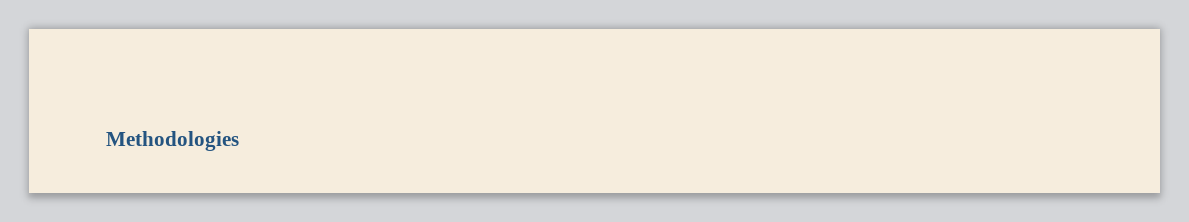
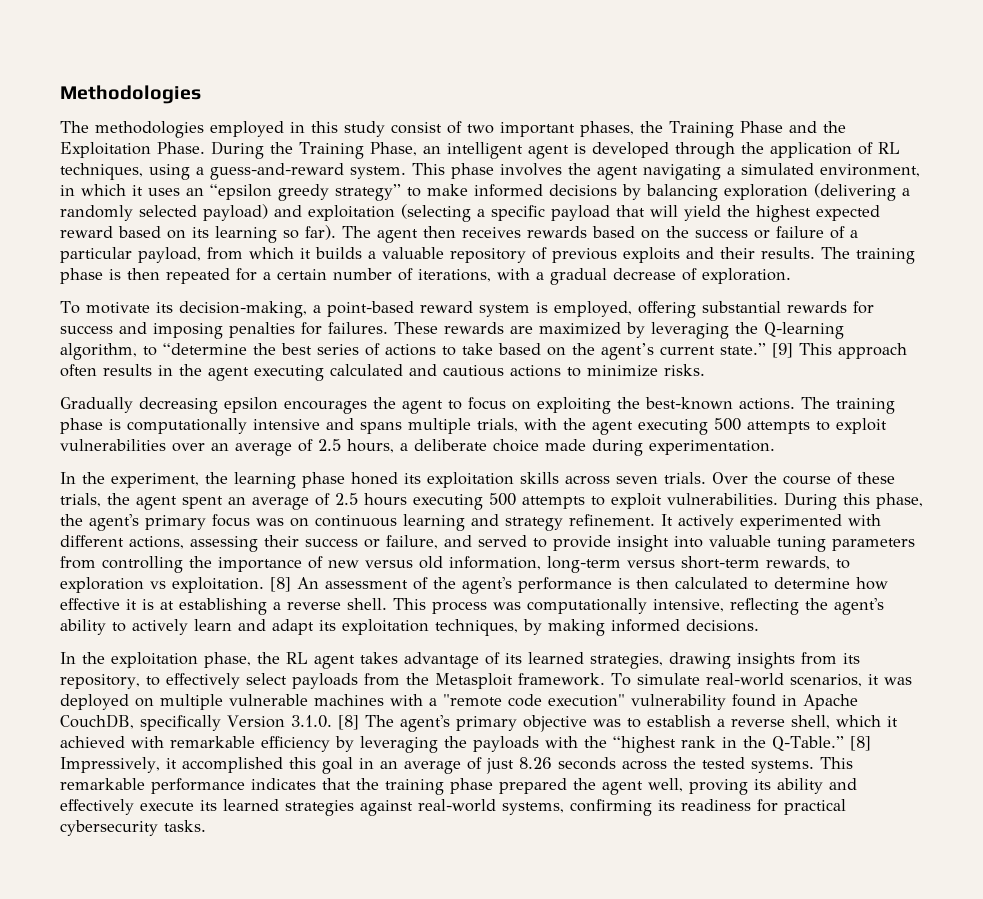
+ The methodologies employed in this study consist of two important phases, the Training Phase and the Exploitation Phase. During the Training Phase, an intelligent agent is developed through the application of RL techniques, using a guess-and-reward system. This phase involves the agent navigating a simulated environment, in which it uses an “epsilon greedy strategy” to make informed decisions by balancing exploration (delivering a randomly selected payload) and exploitation (selecting a specific payload that will yield the highest expected reward based on its learning so far). The agent then receives rewards based on the success or failure of a particular payload, from which it builds a valuable repository of previous exploits and their results. The training phase is then repeated for a certain number of iterations, with a gradual decrease of exploration.
+ To motivate its decision-making, a point-based reward system is employed, offering substantial rewards for success and imposing penalties for failures. These rewards are maximized by leveraging the Q-learning algorithm, to “determine the best series of actions to take based on the agent’s current state.” [9] This approach often results in the agent executing calculated and cautious actions to minimize risks.
+ Gradually decreasing epsilon encourages the agent to focus on exploiting the best-known actions. The training phase is computationally intensive and spans multiple trials, with the agent executing 500 attempts to exploit vulnerabilities over an average of 2.5 hours, a deliberate choice made during experimentation.
+ In the experiment, the learning phase honed its exploitation skills across seven trials. Over the course of these trials, the agent spent an average of 2.5 hours executing 500 attempts to exploit vulnerabilities. During this phase, the agent's primary focus was on continuous learning and strategy refinement. It actively experimented with different actions, assessing their success or failure, and served to provide insight into valuable tuning parameters from controlling the importance of new versus old information, long-term versus short-term rewards, to exploration vs exploitation. [8] An assessment of the agent's performance is then calculated to determine how effective it is at establishing a reverse shell. This process was computationally intensive, reflecting the agent's ability to actively learn and adapt its exploitation techniques, by making informed decisions.
+ In the exploitation phase, the RL agent takes advantage of its learned strategies, drawing insights from its repository, to effectively select payloads from the Metasploit framework. To simulate real-world scenarios, it was deployed on multiple vulnerable machines with a "remote code execution" vulnerability found in Apache CouchDB, specifically Version 3.1.0. [8] The agent's primary objective was to establish a reverse shell, which it achieved with remarkable efficiency by leveraging the payloads with the “highest rank in the Q-Table.” [8] Impressively, it accomplished this goal in an average of just 8.26 seconds across the tested systems. This remarkable performance indicates that the training phase prepared the agent well, proving its ability and effectively execute its learned strategies against real-world systems, confirming its readiness for practical cybersecurity tasks.

